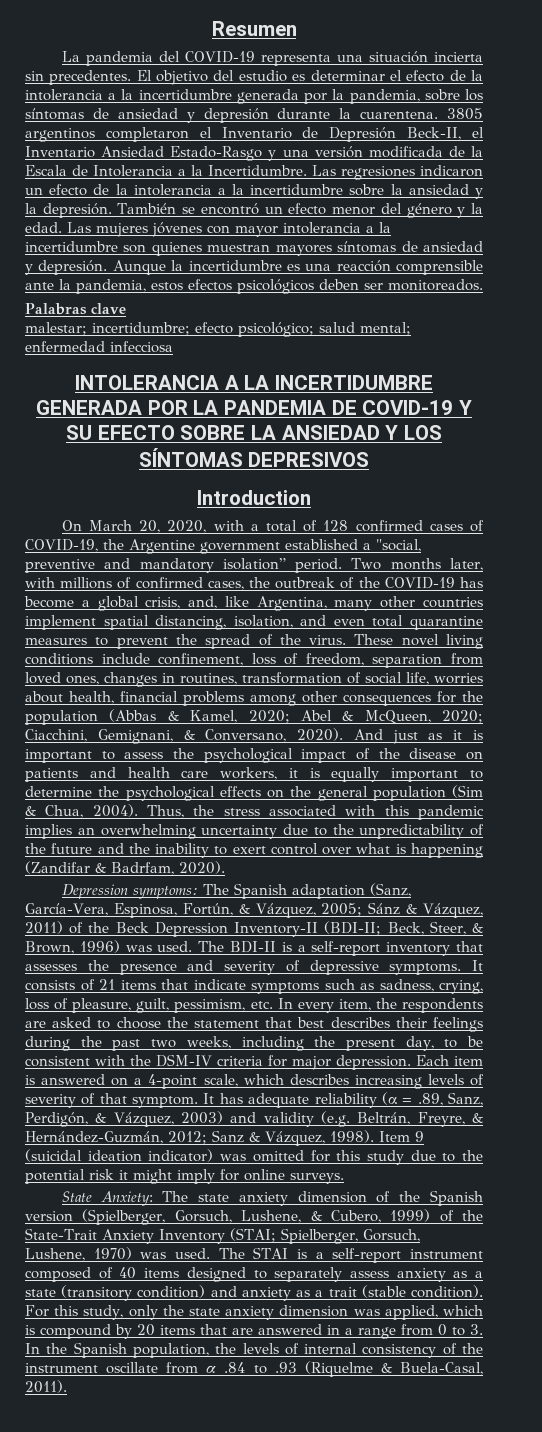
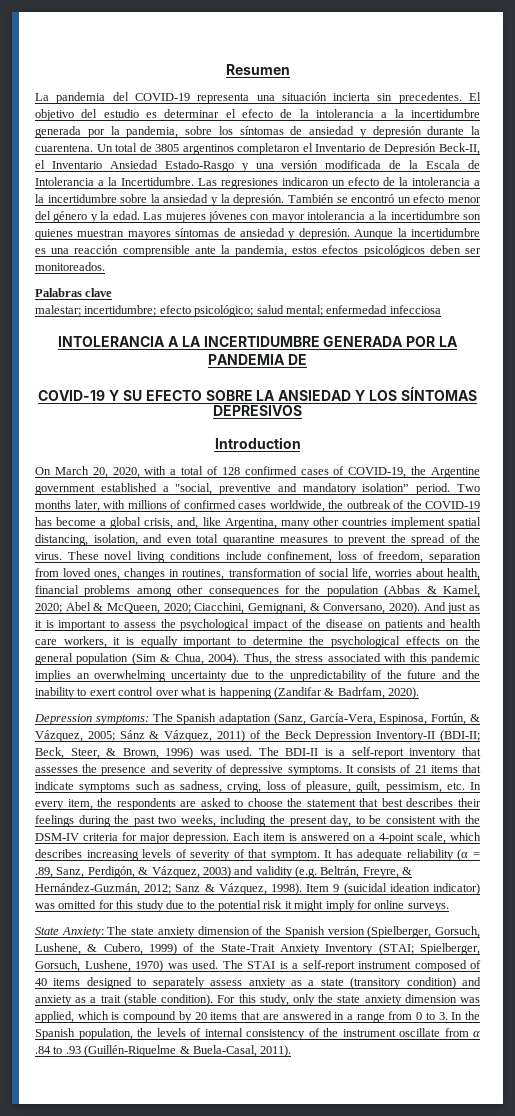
- 3805 argentinos completaron el Inventario de Depresión Beck-II, el Inventario Ansiedad Estado-Rasgo y una versión modificada de la Escala de Intolerancia a la Incertidumbre.
+ Un total de 3805 argentinos completaron el Inventario de Depresión Beck-II, el Inventario Ansiedad Estado-Rasgo y una versión modificada de la Escala de Intolerancia a la Incertidumbre.
- INTOLERANCIA A LA INCERTIDUMBRE GENERADA POR LA PANDEMIA DE COVID-19 Y SU EFECTO SOBRE LA ANSIEDAD Y LOS SÍNTOMAS DEPRESIVOS
+ INTOLERANCIA A LA INCERTIDUMBRE GENERADA POR LA PANDEMIA DE
+ COVID-19 Y SU EFECTO SOBRE LA ANSIEDAD Y LOS SÍNTOMAS DEPRESIVOS
- Two months later, with millions of confirmed cases, the outbreak of the COVID-19 has become a global crisis, and, like Argentina, many other countries implement spatial distancing, isolation, and even total quarantine measures to prevent the spread of the virus.
+ Two months later, with millions of confirmed cases worldwide, the outbreak of the COVID-19 has become a global crisis, and, like Argentina, many other countries implement spatial distancing, isolation, and even total quarantine measures to prevent the spread of the virus.
- For this study, only the state anxiety dimension was applied, which is compound by 20 items that are answered in a range from 0 to 3. In the Spanish population, the levels of internal consistency of the instrument oscillate from α .84 to .93 (Riquelme & Buela-Casal, 2011).
+ For this study, only the state anxiety dimension was applied, which is compound by 20 items that are answered in a range from 0 to 3. In the Spanish population, the levels of internal consistency of the instrument oscillate from α .84 to .93 (Guillén-Riquelme & Buela-Casal, 2011).

